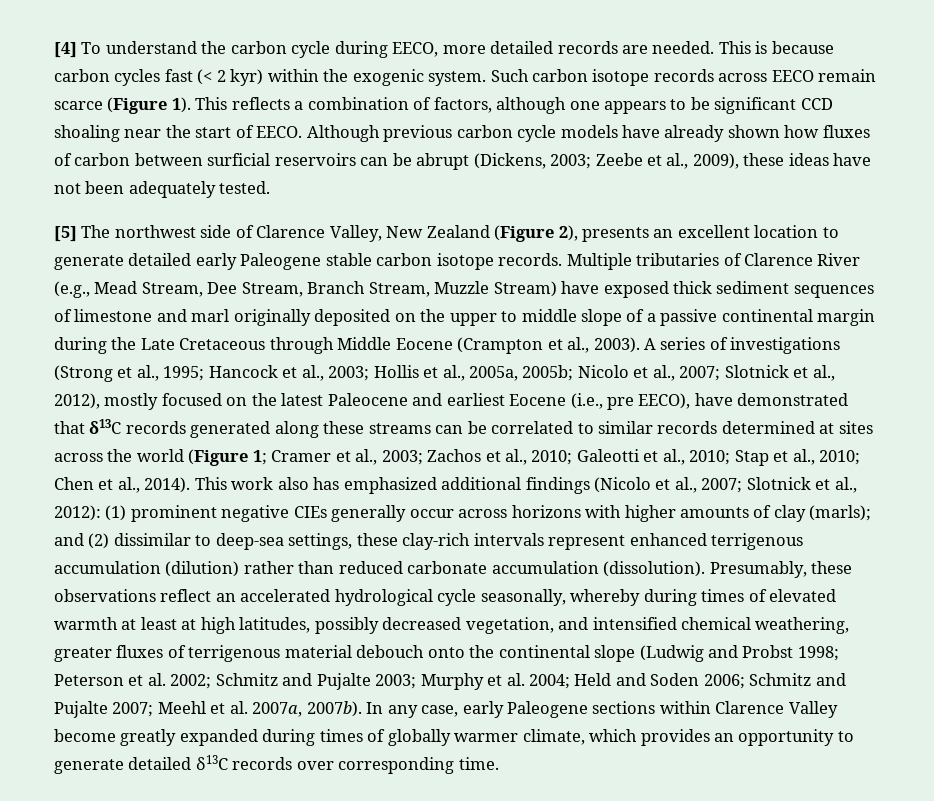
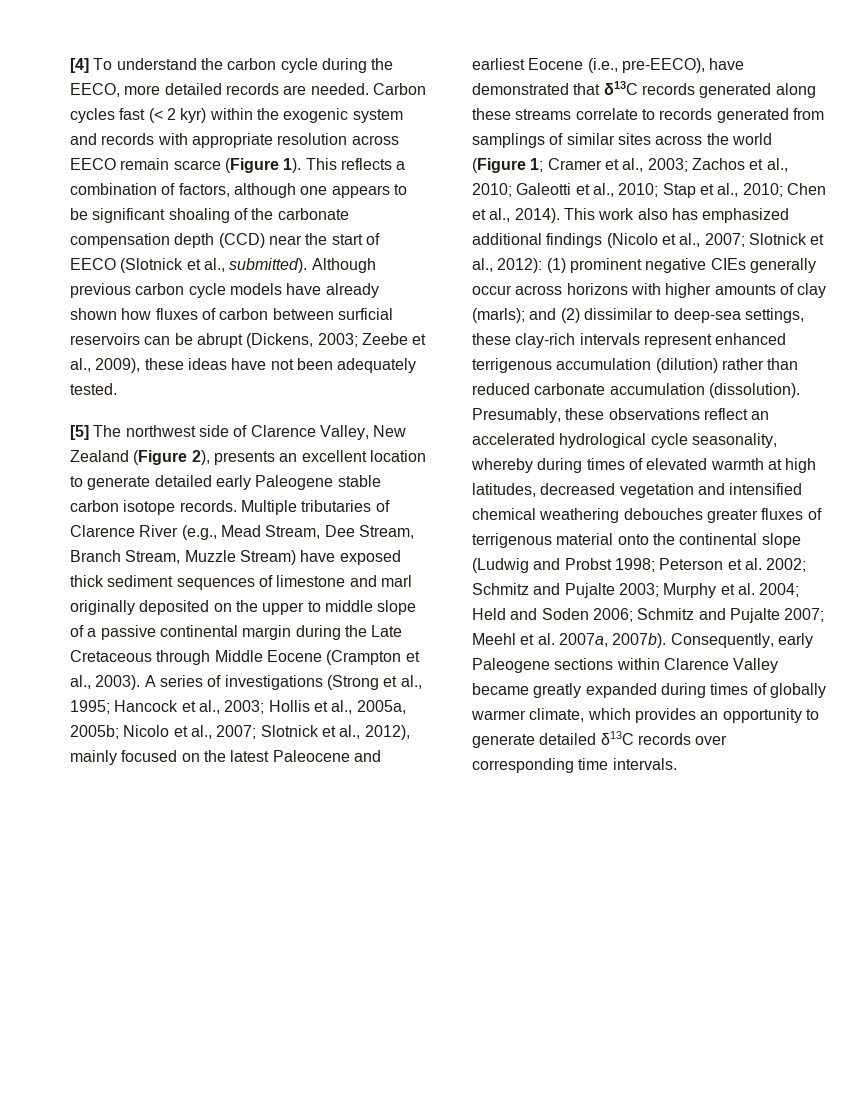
- [4] To understand the carbon cycle during EECO, more detailed records are needed.
+ [4] To understand the carbon cycle during the EECO, more detailed records are needed.
- This is because carbon cycles fast (< 2 kyr) within the exogenic system. Such carbon isotope records across EECO remain scarce (Figure 1).
+ Carbon cycles fast (< 2 kyr) within the exogenic system and records with appropriate resolution across EECO remain scarce (Figure 1).
- This reflects a combination of factors, although one appears to be significant CCD shoaling near the start of EECO.
+ This reflects a combination of factors, although one appears to be significant shoaling of the carbonate compensation depth (CCD) near the start of EECO (Slotnick et al., submitted).
- Slotnick et al., 2012), mostly focused on the latest Paleocene and earliest Eocene (i.e., pre EECO), have demonstrated that δ13C records generated along these streams can be correlated to similar records determined at sites across the world (Figure 1;
+ Slotnick et al., 2012), mainly focused on the latest Paleocene and earliest Eocene (i.e., pre-EECO), have demonstrated that δ13C records generated along these streams correlate to records generated from samplings of similar sites across the world (Figure 1;
- Presumably, these observations reflect an accelerated hydrological cycle seasonally, whereby during times of elevated warmth at least at high latitudes, possibly decreased vegetation, and intensified chemical weathering, greater fluxes of terrigenous material debouch onto the continental slope (Ludwig and Probst 1998; Peterson et al. 2002; Schmitz and Pujalte 2003; Murphy et al. 2004; Held and Soden 2006; Schmitz and Pujalte 2007; Meehl et al. 2007a, 2007b).
+ Presumably, these observations reflect an accelerated hydrological cycle seasonality, whereby during times of elevated warmth at high latitudes, decreased vegetation and intensified chemical weathering debouches greater fluxes of terrigenous material onto the continental slope (Ludwig and Probst 1998; Peterson et al. 2002; Schmitz and Pujalte 2003; Murphy et al. 2004; Held and Soden 2006; Schmitz and Pujalte 2007; Meehl et al. 2007a, 2007b).
- In any case, early Paleogene sections within Clarence Valley become greatly expanded during times of globally warmer climate, which provides an opportunity to generate detailed δ13C records over corresponding time.
+ Consequently, early Paleogene sections within Clarence Valley became greatly expanded during times of globally warmer climate, which provides an opportunity to generate detailed δ13C records over corresponding time intervals.

